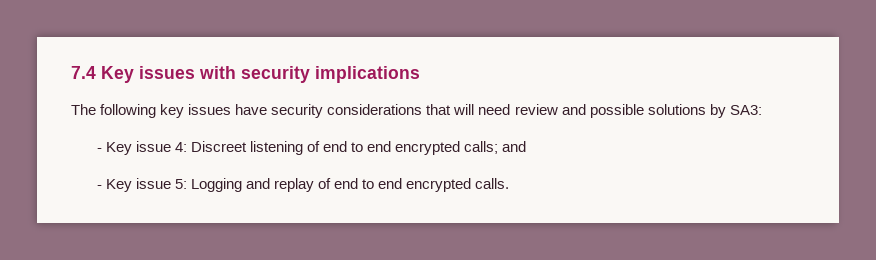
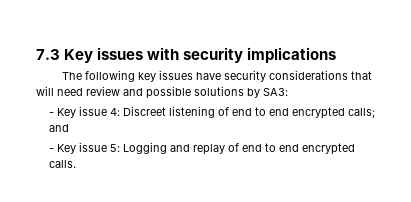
- 7.4 Key issues with security implications
+ 7.3 Key issues with security implications

